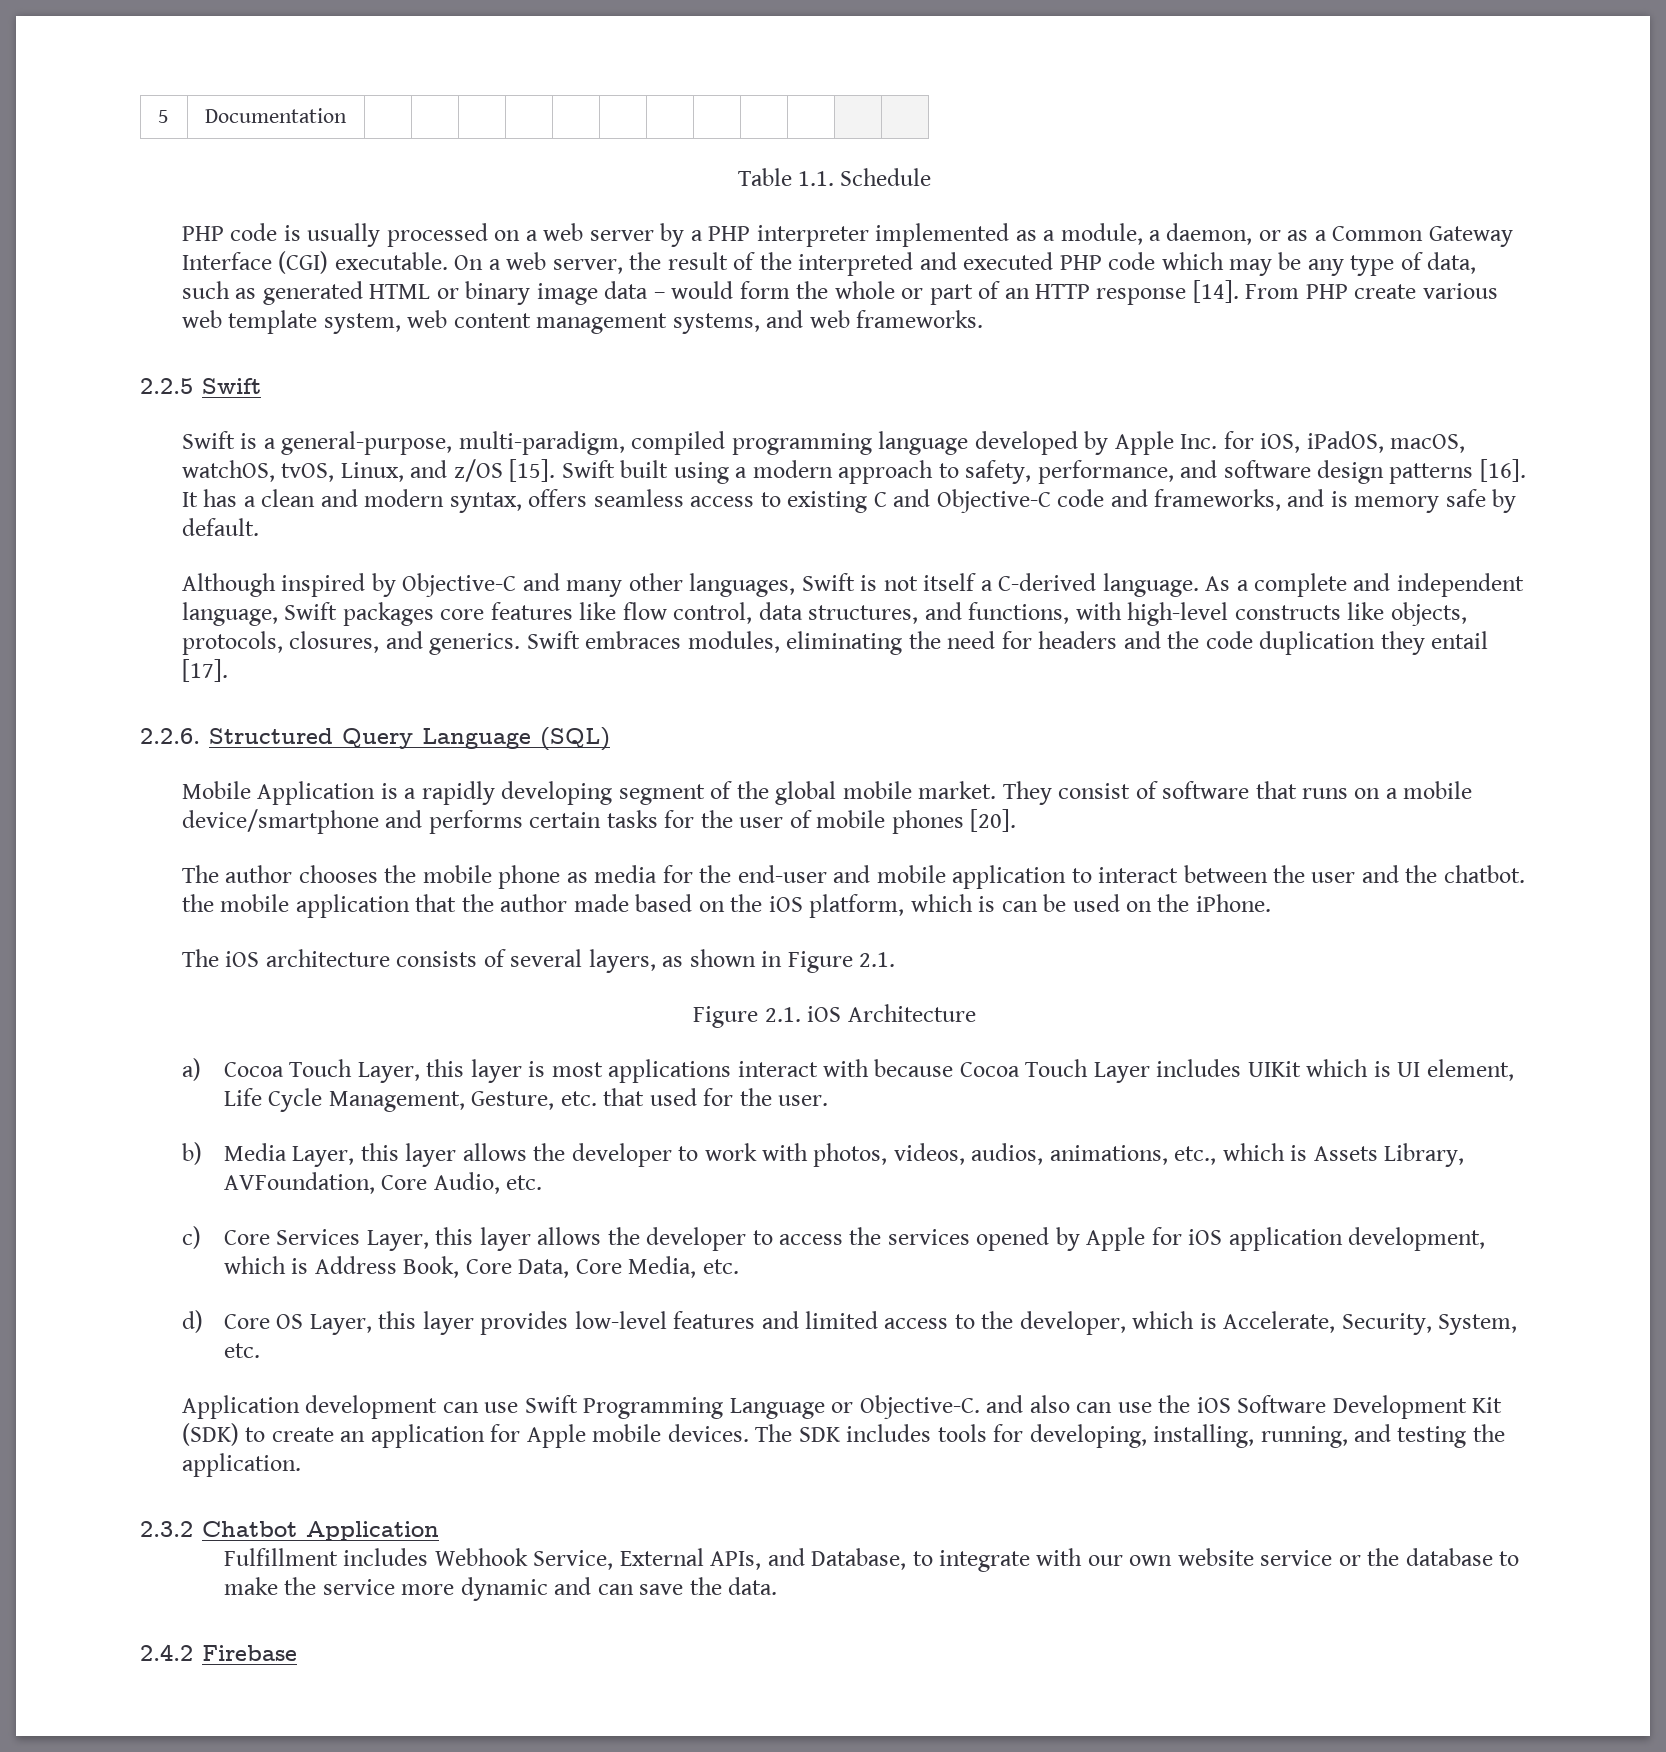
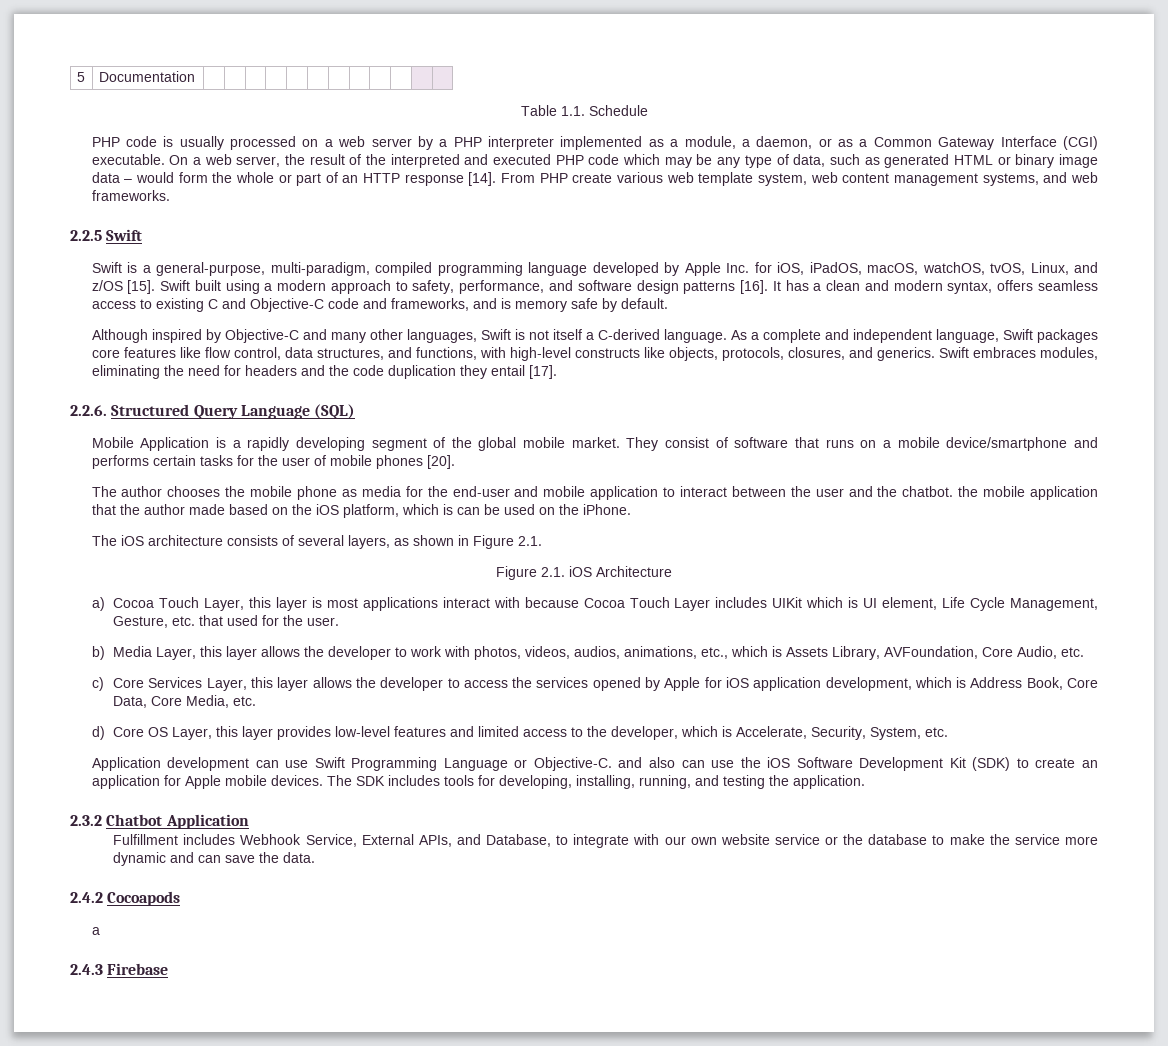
- 2.4.2 Firebase
+ 2.4.2 Cocoapods
+ a
+ 2.4.3 Firebase

